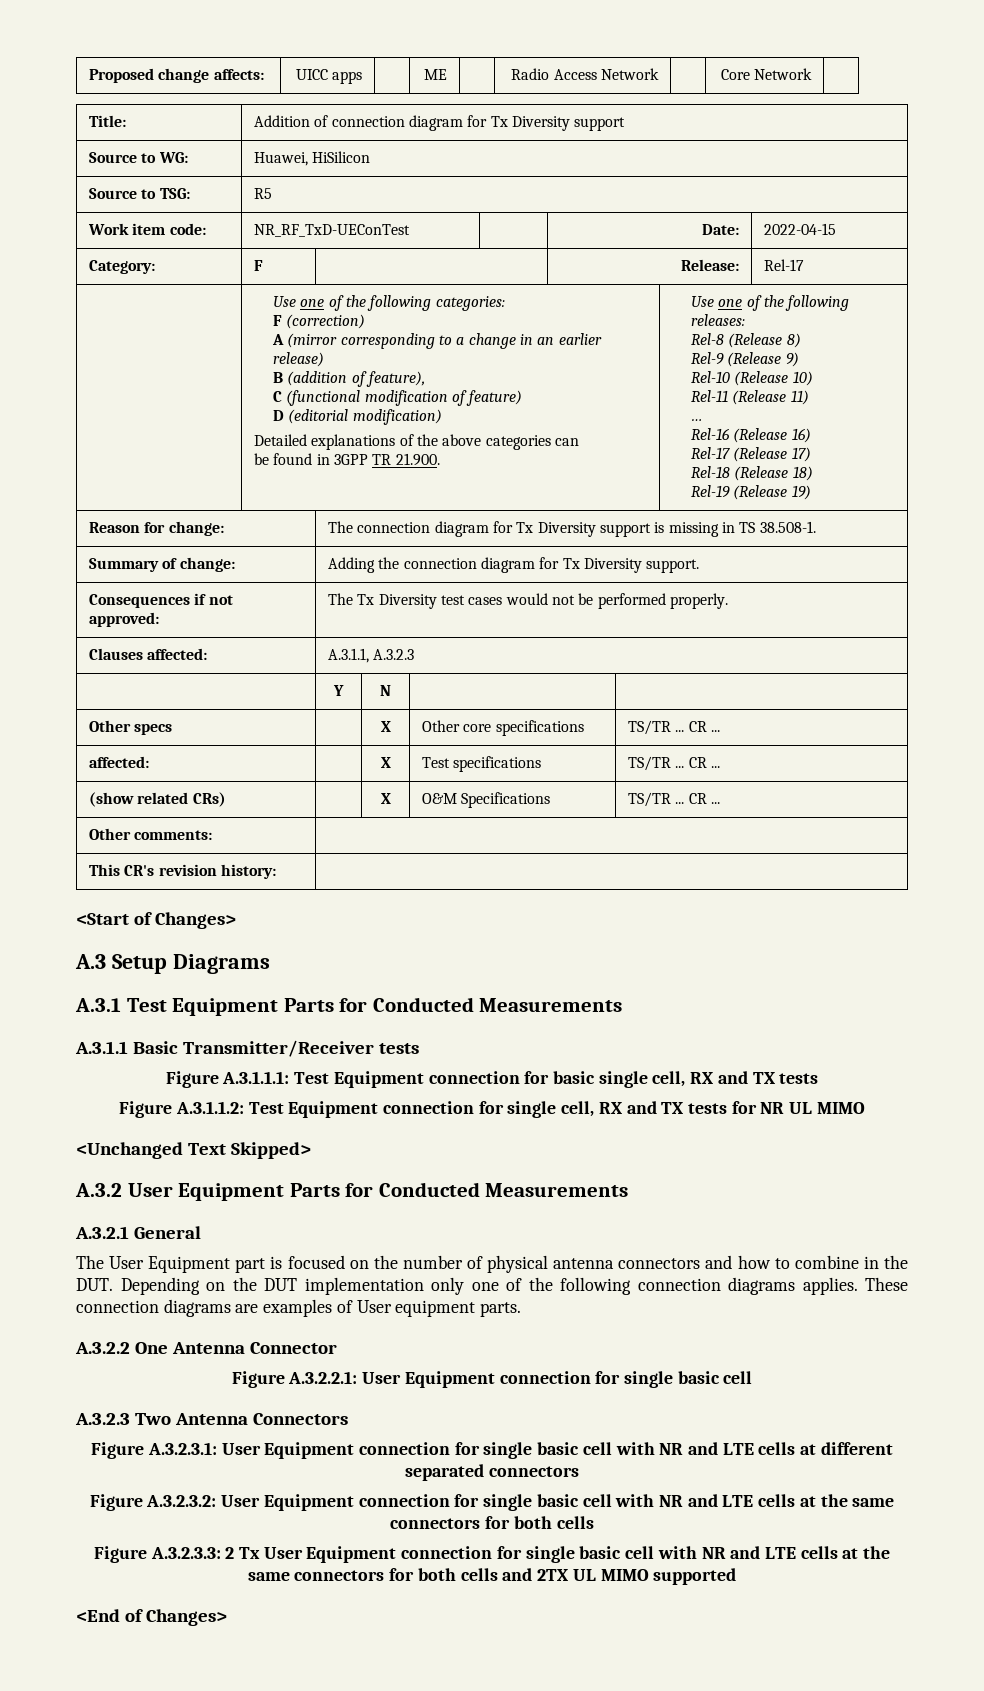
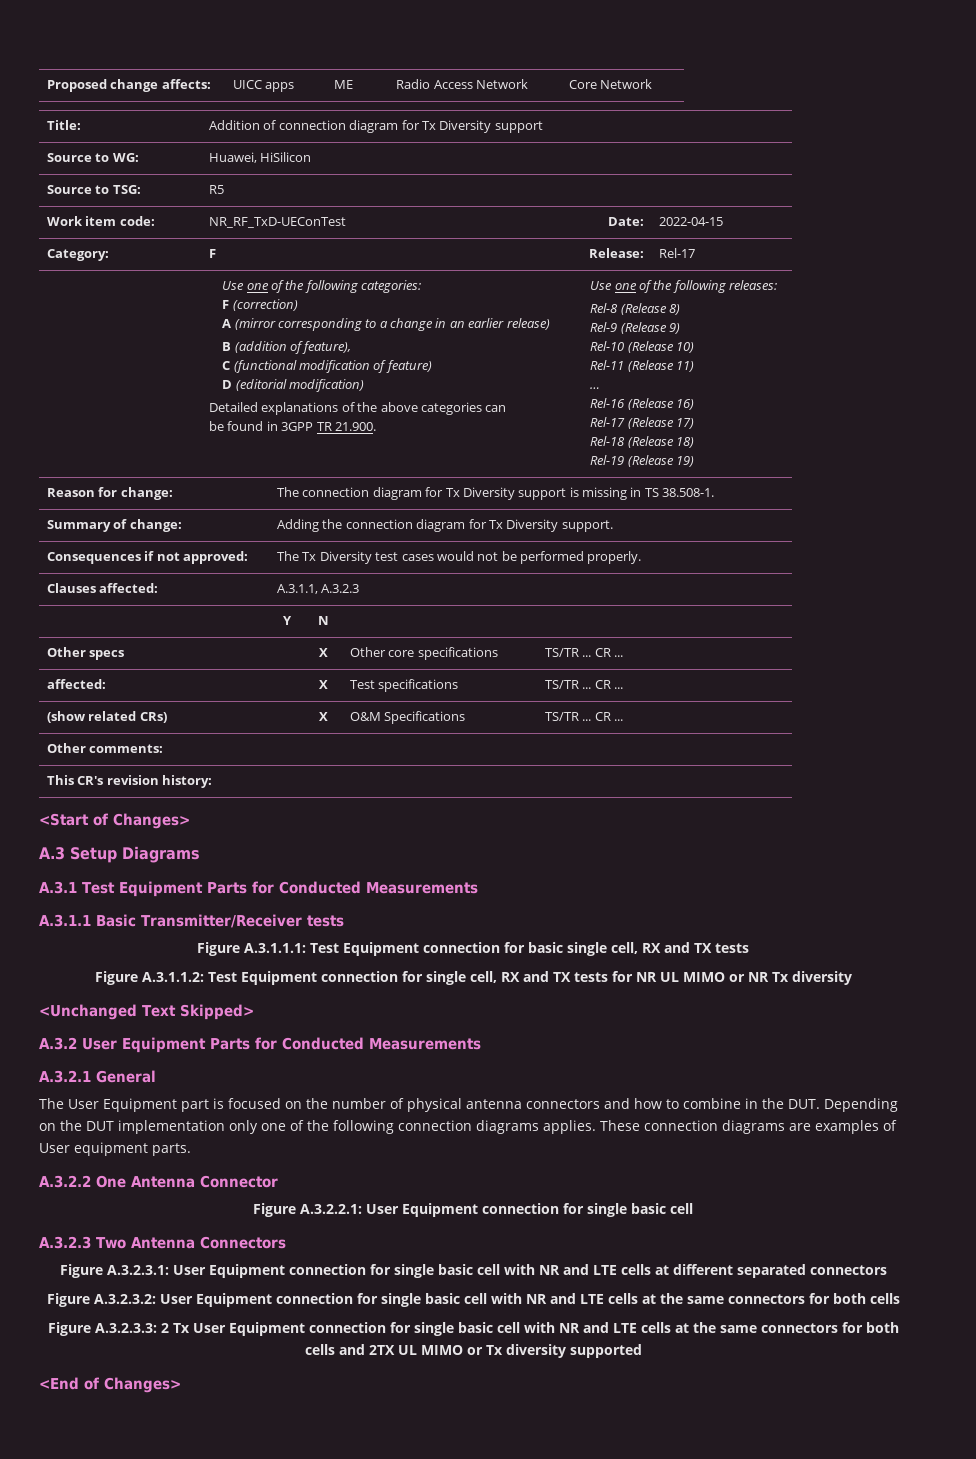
- Figure A.3.1.1.2: Test Equipment connection for single cell, RX and TX tests for NR UL MIMO
+ Figure A.3.1.1.2: Test Equipment connection for single cell, RX and TX tests for NR UL MIMO or NR Tx diversity
- Figure A.3.2.3.3: 2 Tx User Equipment connection for single basic cell with NR and LTE cells at the same connectors for both cells and 2TX UL MIMO supported
+ Figure A.3.2.3.3: 2 Tx User Equipment connection for single basic cell with NR and LTE cells at the same connectors for both cells and 2TX UL MIMO or Tx diversity supported

